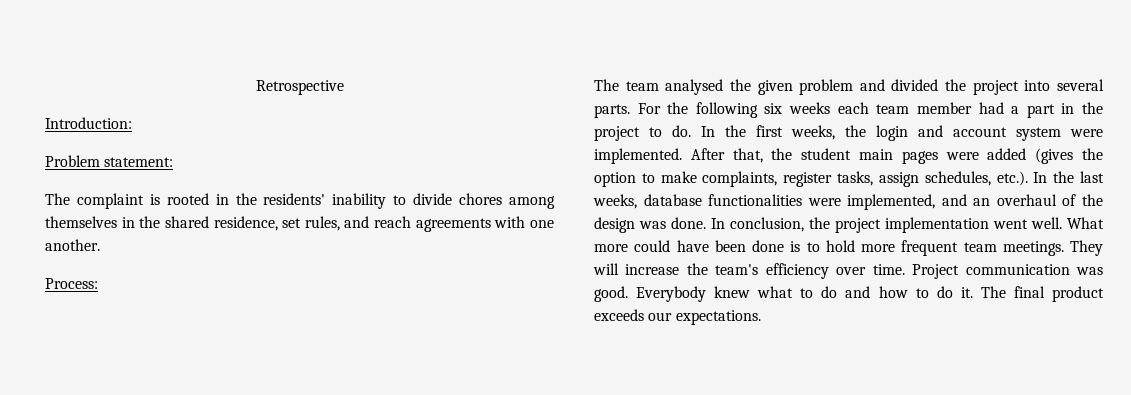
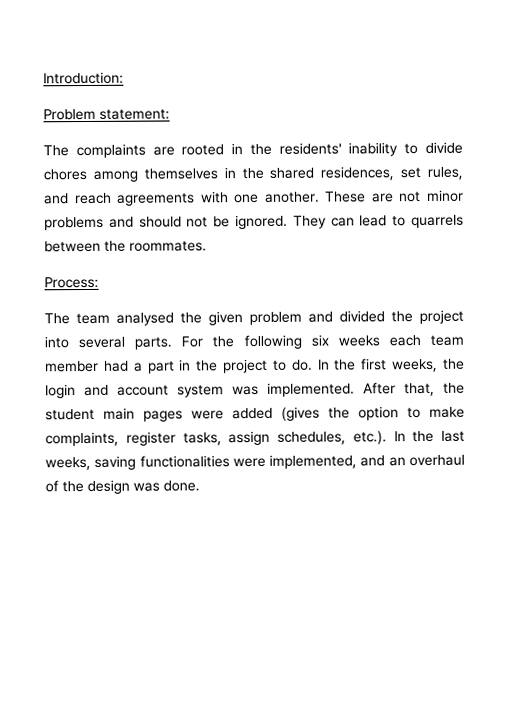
- Retrospective
- The complaint is rooted in the residents' inability to divide chores among themselves in the shared residence, set rules, and reach agreements with one another.
+ The complaints are rooted in the residents' inability to divide chores among themselves in the shared residences, set rules, and reach agreements with one another. These are not minor problems and should not be ignored. They can lead to quarrels between the roommates.
- In the first weeks, the login and account system were implemented.
+ In the first weeks, the login and account system was implemented.
- After that, the student main pages were added (gives the option to make complaints, register tasks, assign schedules, etc.). In the last weeks, database functionalities were implemented, and an overhaul of the design was done. In conclusion, the project implementation went well. What more could have been done is to hold more frequent team meetings. They will increase the team's efficiency over time. Project communication was good. Everybody knew what to do and how to do it. The final product exceeds our expectations.
+ After that, the student main pages were added (gives the option to make complaints, register tasks, assign schedules, etc.). In the last weeks, saving functionalities were implemented, and an overhaul of the design was done.

